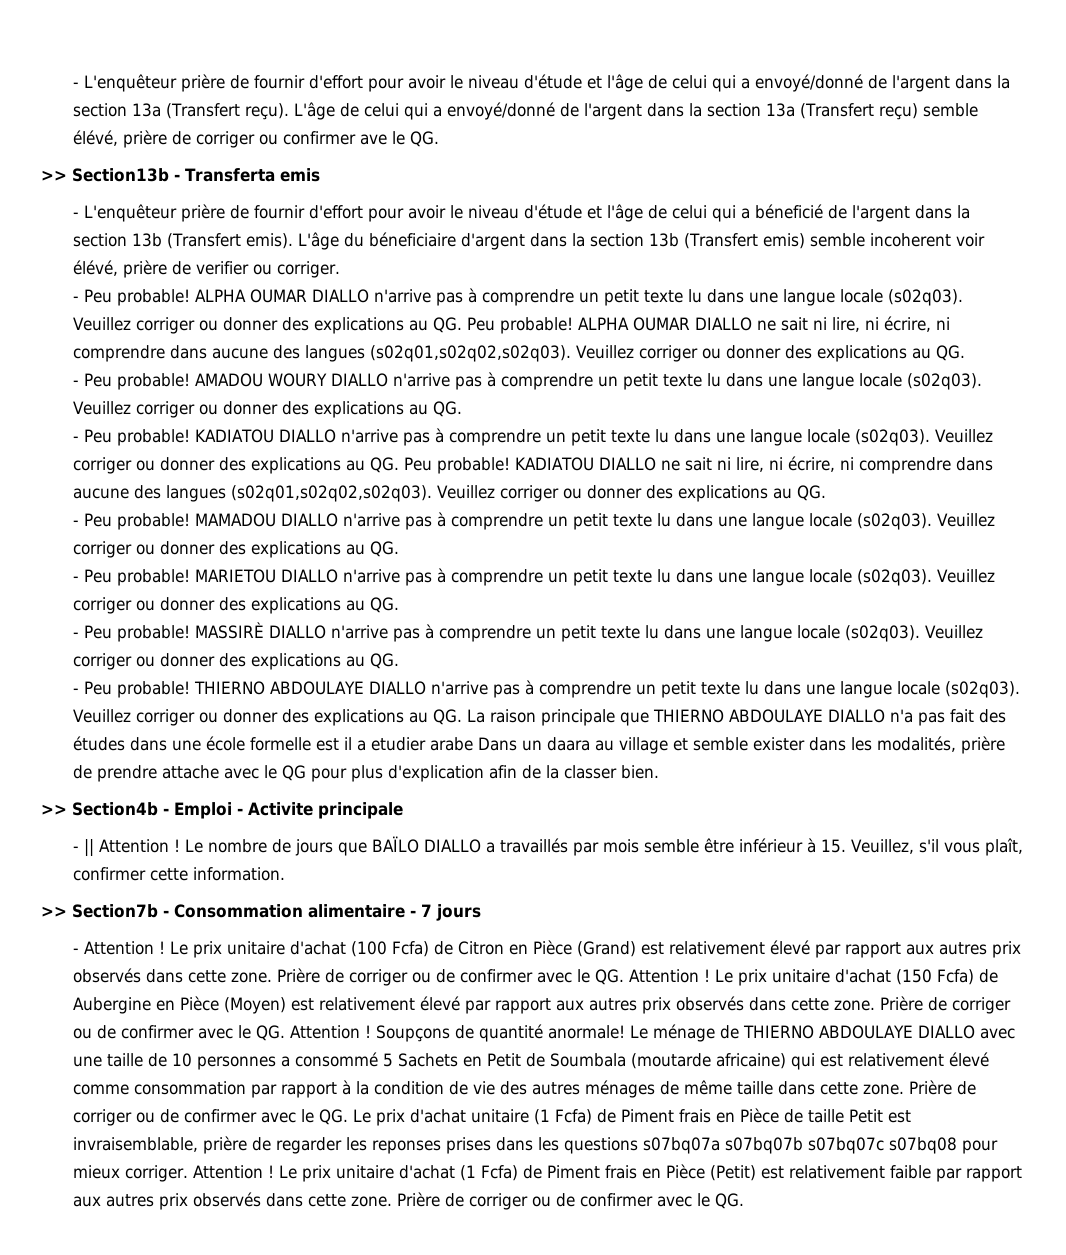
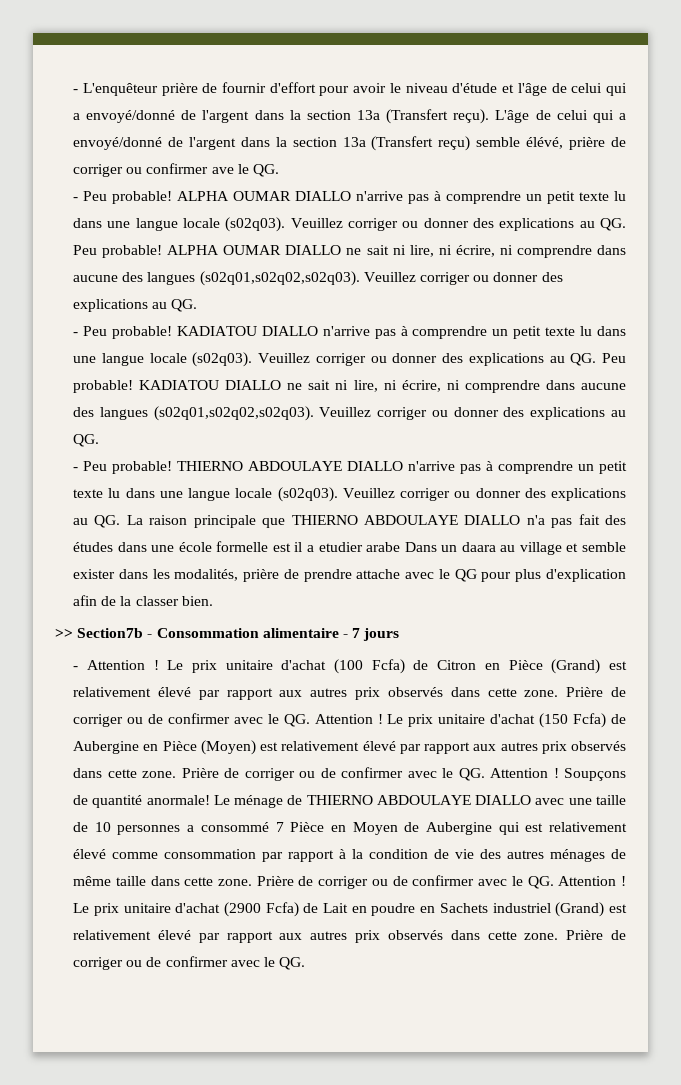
- >> Section13b - Transferta emis
- - L'enquêteur prière de fournir d'effort pour avoir le niveau d'étude et l'âge de celui qui a béneficié de l'argent dans la section 13b (Transfert emis). L'âge du béneficiaire d'argent dans la section 13b (Transfert emis) semble incoherent voir élévé, prière de verifier ou corriger.
- - Peu probable! AMADOU WOURY DIALLO n'arrive pas à comprendre un petit texte lu dans une langue locale (s02q03). Veuillez corriger ou donner des explications au QG.
- - Peu probable! MAMADOU DIALLO n'arrive pas à comprendre un petit texte lu dans une langue locale (s02q03). Veuillez corriger ou donner des explications au QG.
- - Peu probable! MARIETOU DIALLO n'arrive pas à comprendre un petit texte lu dans une langue locale (s02q03). Veuillez corriger ou donner des explications au QG.
- - Peu probable! MASSIRÈ DIALLO n'arrive pas à comprendre un petit texte lu dans une langue locale (s02q03). Veuillez corriger ou donner des explications au QG.
- >> Section4b - Emploi - Activite principale
- - || Attention ! Le nombre de jours que BAÏLO DIALLO a travaillés par mois semble être inférieur à 15. Veuillez, s'il vous plaît, confirmer cette information.
- Le ménage de THIERNO ABDOULAYE DIALLO avec une taille de 10 personnes a consommé 5 Sachets en Petit de Soumbala (moutarde africaine) qui est relativement élevé comme consommation par rapport à la condition de vie des autres ménages de même taille dans cette zone.
+ Le ménage de THIERNO ABDOULAYE DIALLO avec une taille de 10 personnes a consommé 7 Pièce en Moyen de Aubergine qui est relativement élevé comme consommation par rapport à la condition de vie des autres ménages de même taille dans cette zone.
- Prière de corriger ou de confirmer avec le QG. Le prix d'achat unitaire (1 Fcfa) de Piment frais en Pièce de taille Petit est invraisemblable, prière de regarder les reponses prises dans les questions s07bq07a s07bq07b s07bq07c s07bq08 pour mieux corriger. Attention ! Le prix unitaire d'achat (1 Fcfa) de Piment frais en Pièce (Petit) est relativement faible par rapport aux autres prix observés dans cette zone.
+ Prière de corriger ou de confirmer avec le QG. Attention ! Le prix unitaire d'achat (2900 Fcfa) de Lait en poudre en Sachets industriel (Grand) est relativement élevé par rapport aux autres prix observés dans cette zone.

